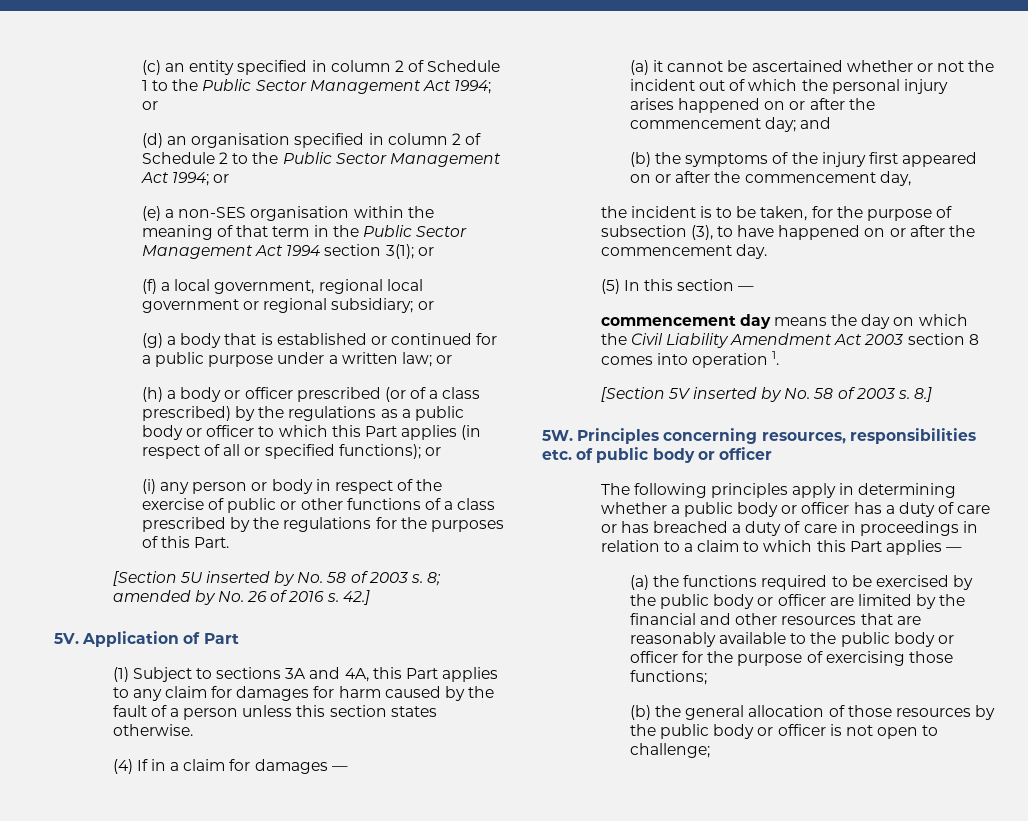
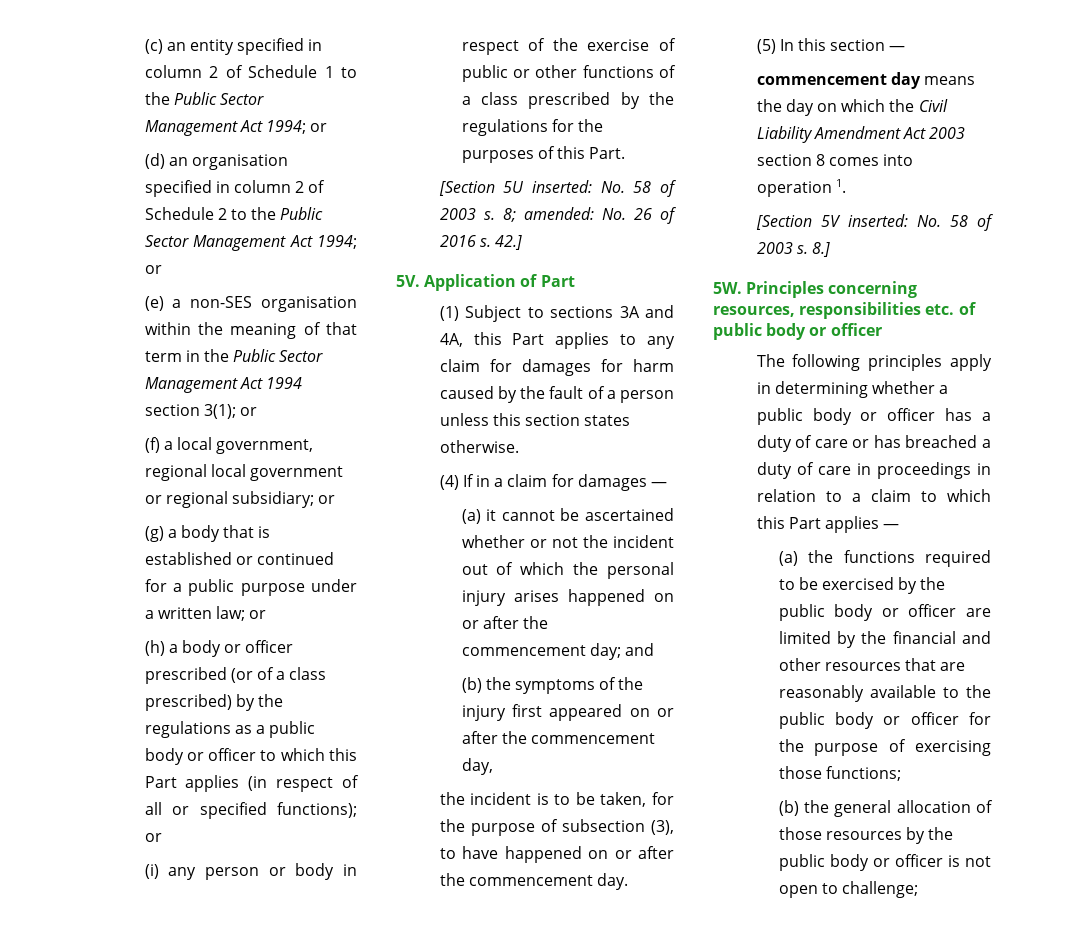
- [Section 5U inserted by No. 58 of 2003 s.
+ [Section 5U inserted: No. 58 of 2003 s.
- 8; amended by No. 26 of 2016 s.
+ 8; amended: No. 26 of 2016 s.
- [Section 5V inserted by No. 58 of 2003 s.
+ [Section 5V inserted: No. 58 of 2003 s.

